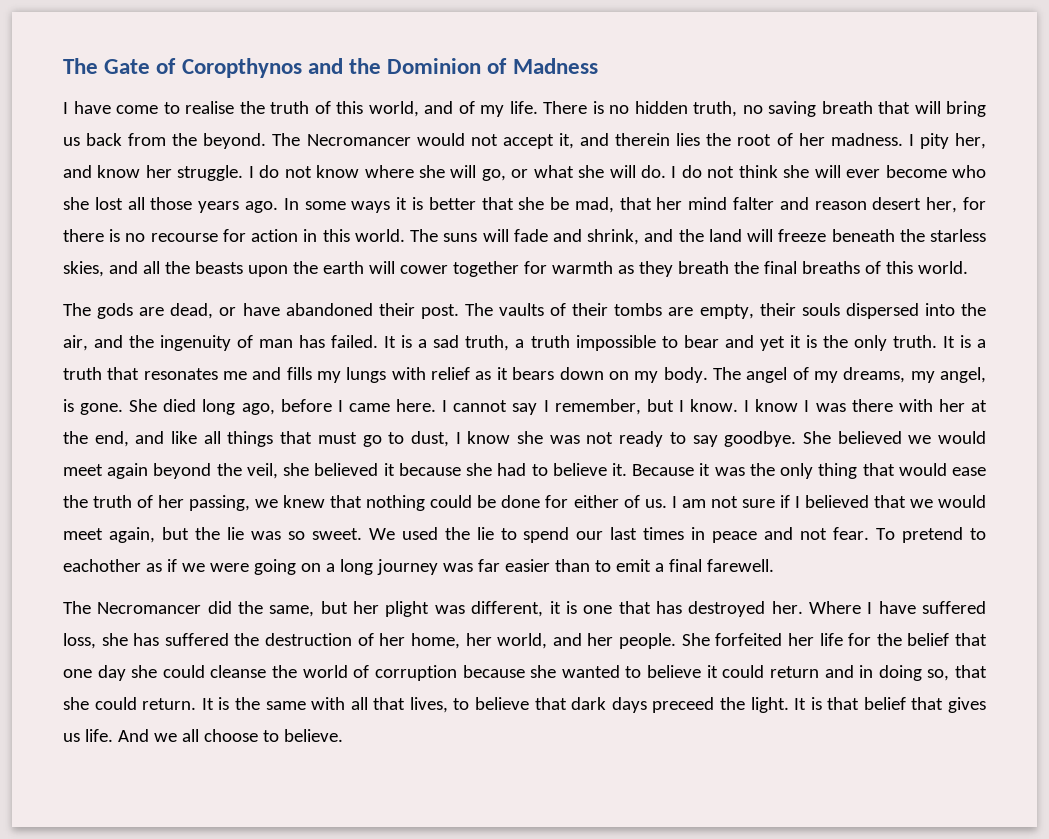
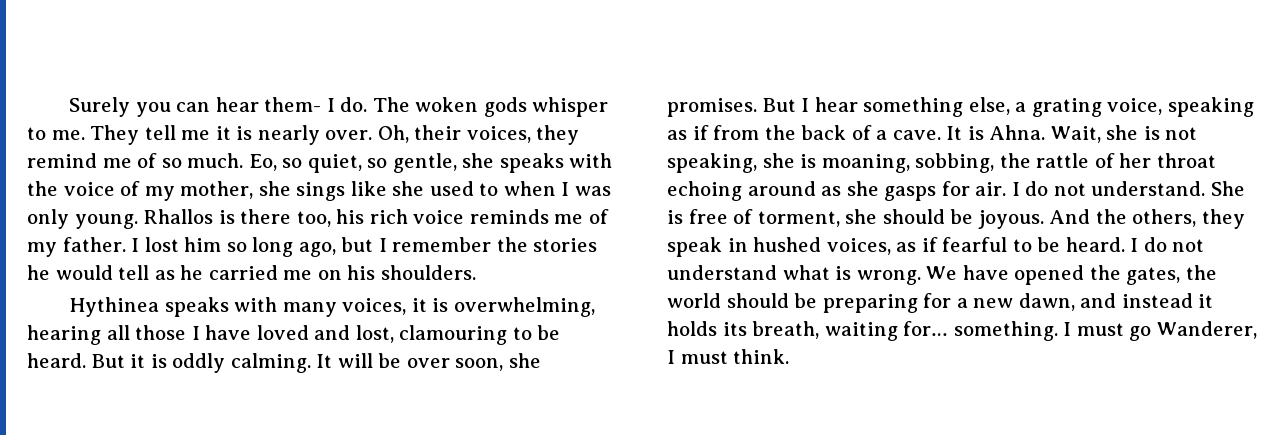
- The Gate of Coropthynos and the Dominion of Madness
- I have come to realise the truth of this world, and of my life. There is no hidden truth, no saving breath that will bring us back from the beyond. The Necromancer would not accept it, and therein lies the root of her madness. I pity her, and know her struggle. I do not know where she will go, or what she will do. I do not think she will ever become who she lost all those years ago. In some ways it is better that she be mad, that her mind falter and reason desert her, for there is no recourse for action in this world. The suns will fade and shrink, and the land will freeze beneath the starless skies, and all the beasts upon the earth will cower together for warmth as they breath the final breaths of this world.
- The gods are dead, or have abandoned their post. The vaults of their tombs are empty, their souls dispersed into the air, and the ingenuity of man has failed. It is a sad truth, a truth impossible to bear and yet it is the only truth. It is a truth that resonates me and fills my lungs with relief as it bears down on my body. The angel of my dreams, my angel, is gone. She died long ago, before I came here. I cannot say I remember, but I know. I know I was there with her at the end, and like all things that must go to dust, I know she was not ready to say goodbye. She believed we would meet again beyond the veil, she believed it because she had to believe it. Because it was the only thing that would ease the truth of her passing, we knew that nothing could be done for either of us. I am not sure if I believed that we would meet again, but the lie was so sweet. We used the lie to spend our last times in peace and not fear. To pretend to eachother as if we were going on a long journey was far easier than to emit a final farewell.
- The Necromancer did the same, but her plight was different, it is one that has destroyed her. Where I have suffered loss, she has suffered the destruction of her home, her world, and her people. She forfeited her life for the belief that one day she could cleanse the world of corruption because she wanted to believe it could return and in doing so, that she could return. It is the same with all that lives, to believe that dark days preceed the light. It is that belief that gives us life. And we all choose to believe.
+ Surely you can hear them- I do. The woken gods whisper to me. They tell me it is nearly over. Oh, their voices, they remind me of so much. Eo, so quiet, so gentle, she speaks with the voice of my mother, she sings like she used to when I was only young. Rhallos is there too, his rich voice reminds me of my father. I lost him so long ago, but I remember the stories he would tell as he carried me on his shoulders.
+ Hythinea speaks with many voices, it is overwhelming, hearing all those I have loved and lost, clamouring to be heard. But it is oddly calming. It will be over soon, she promises. But I hear something else, a grating voice, speaking as if from the back of a cave. It is Ahna. Wait, she is not speaking, she is moaning, sobbing, the rattle of her throat echoing around as she gasps for air. I do not understand. She is free of torment, she should be joyous. And the others, they speak in hushed voices, as if fearful to be heard. I do not understand what is wrong. We have opened the gates, the world should be preparing for a new dawn, and instead it holds its breath, waiting for… something. I must go Wanderer, I must think.

